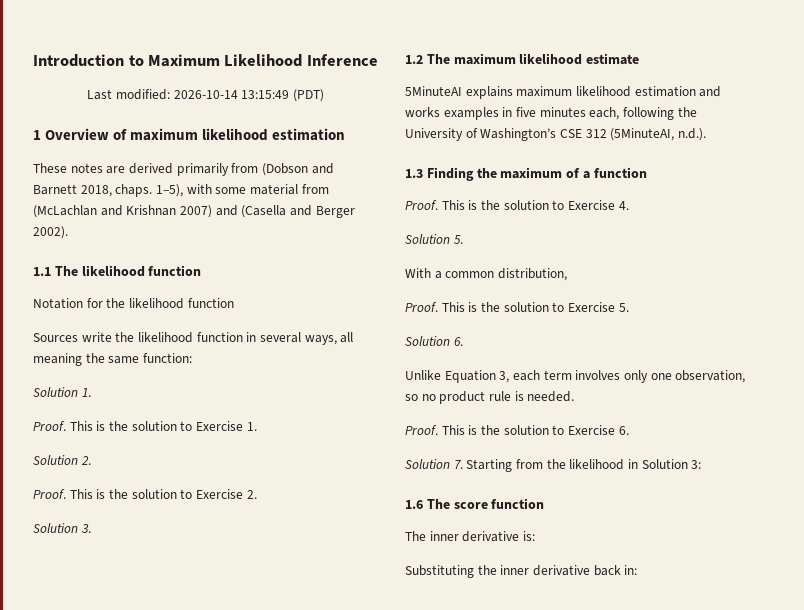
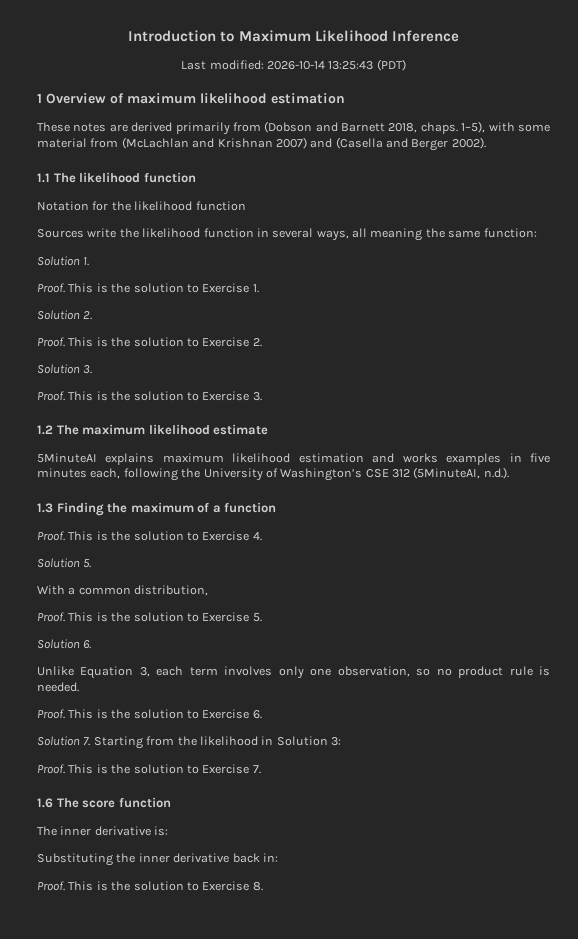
- Last modified: 2026-10-14 13:15:49 (PDT)
+ Last modified: 2026-10-14 13:25:43 (PDT)
+ Proof. This is the solution to Exercise 3.
+ Proof. This is the solution to Exercise 7.
+ Proof. This is the solution to Exercise 8.

